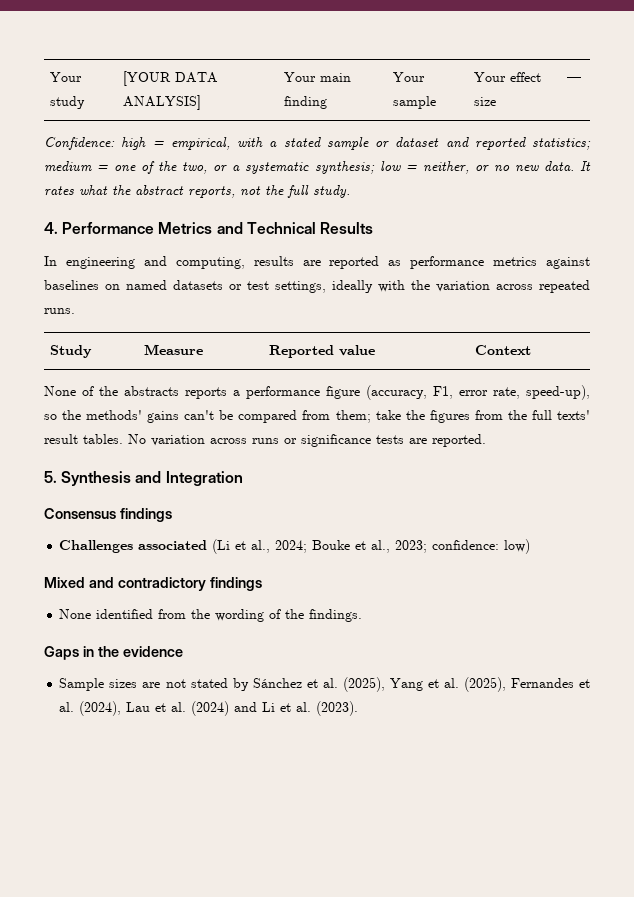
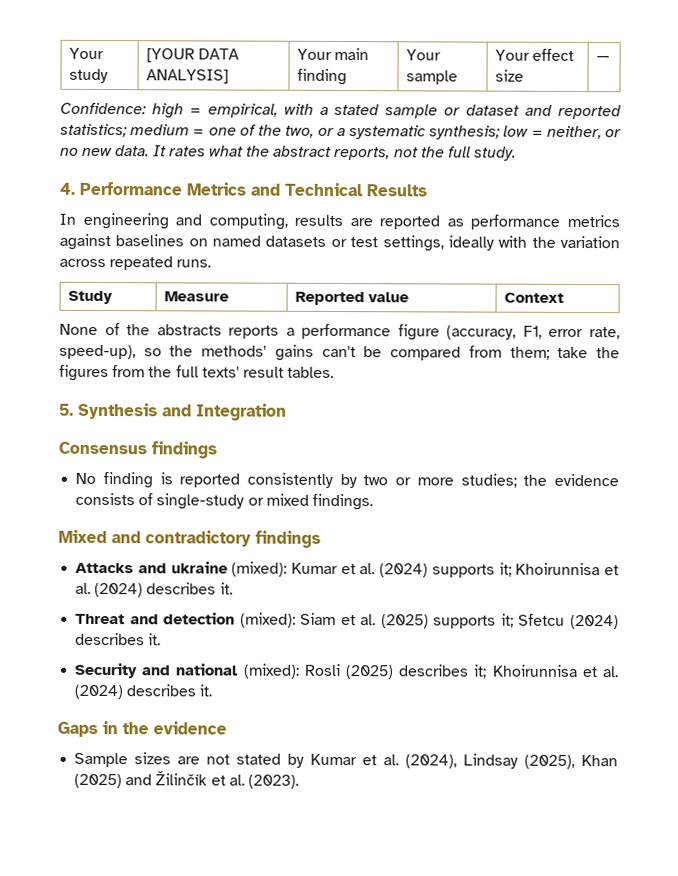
- No variation across runs or significance tests are reported.
- Challenges associated (Li et al., 2024; Bouke et al., 2023; confidence: low)
+ No finding is reported consistently by two or more studies; the evidence consists of single-study or mixed findings.
  Mixed and contradictory findings
- None identified from the wording of the findings.
+ Attacks and ukraine (mixed): Kumar et al. (2024) supports it; Khoirunnisa et al. (2024) describes it.
+ Threat and detection (mixed): Siam et al. (2025) supports it; Sfetcu (2024) describes it.
+ Security and national (mixed): Rosli (2025) describes it; Khoirunnisa et al. (2024) describes it.
- Sample sizes are not stated by Sánchez et al. (2025), Yang et al. (2025), Fernandes et al. (2024), Lau et al. (2024) and Li et al. (2023).
+ Sample sizes are not stated by Kumar et al. (2024), Lindsay (2025), Khan (2025) and Žilinčík et al. (2023).

